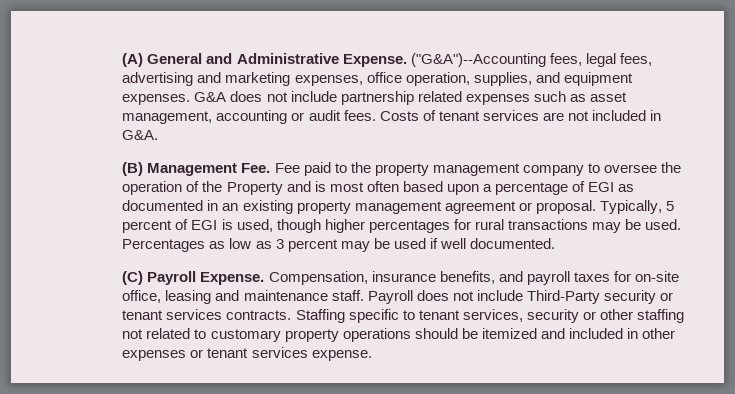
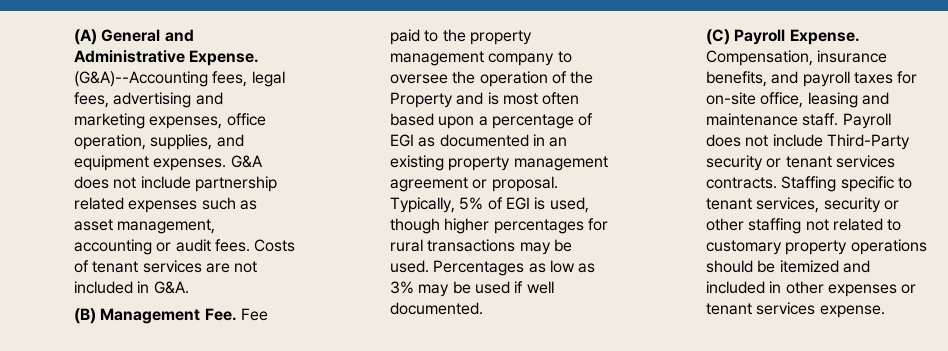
- ("G&A")--Accounting fees, legal fees, advertising and marketing expenses, office operation, supplies, and equipment expenses.
+ (G&A)--Accounting fees, legal fees, advertising and marketing expenses, office operation, supplies, and equipment expenses.
- Typically, 5 percent of EGI is used, though higher percentages for rural transactions may be used.
+ Typically, 5% of EGI is used, though higher percentages for rural transactions may be used.
- Percentages as low as 3 percent may be used if well documented.
+ Percentages as low as 3% may be used if well documented.

